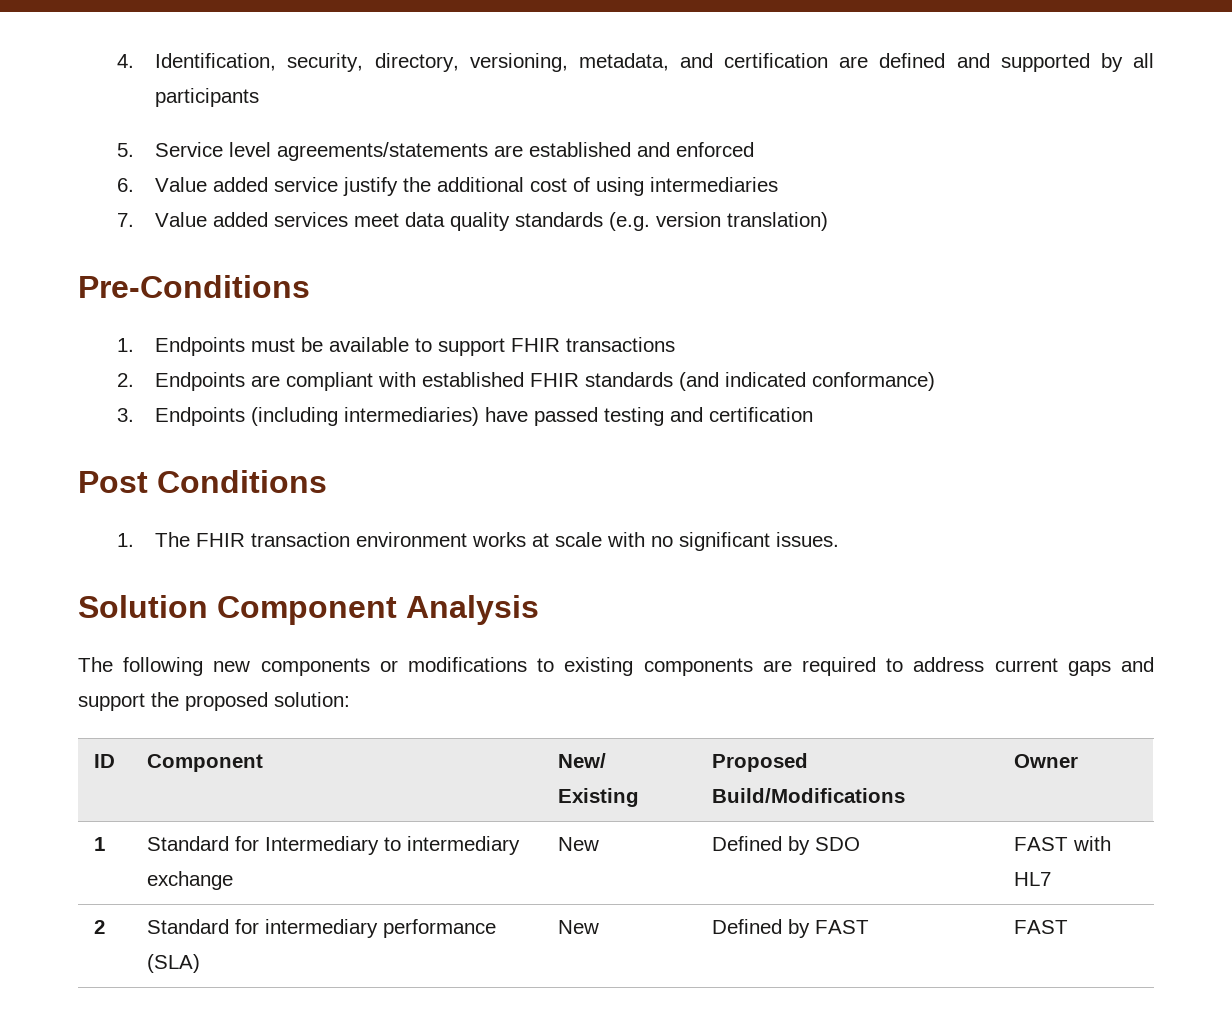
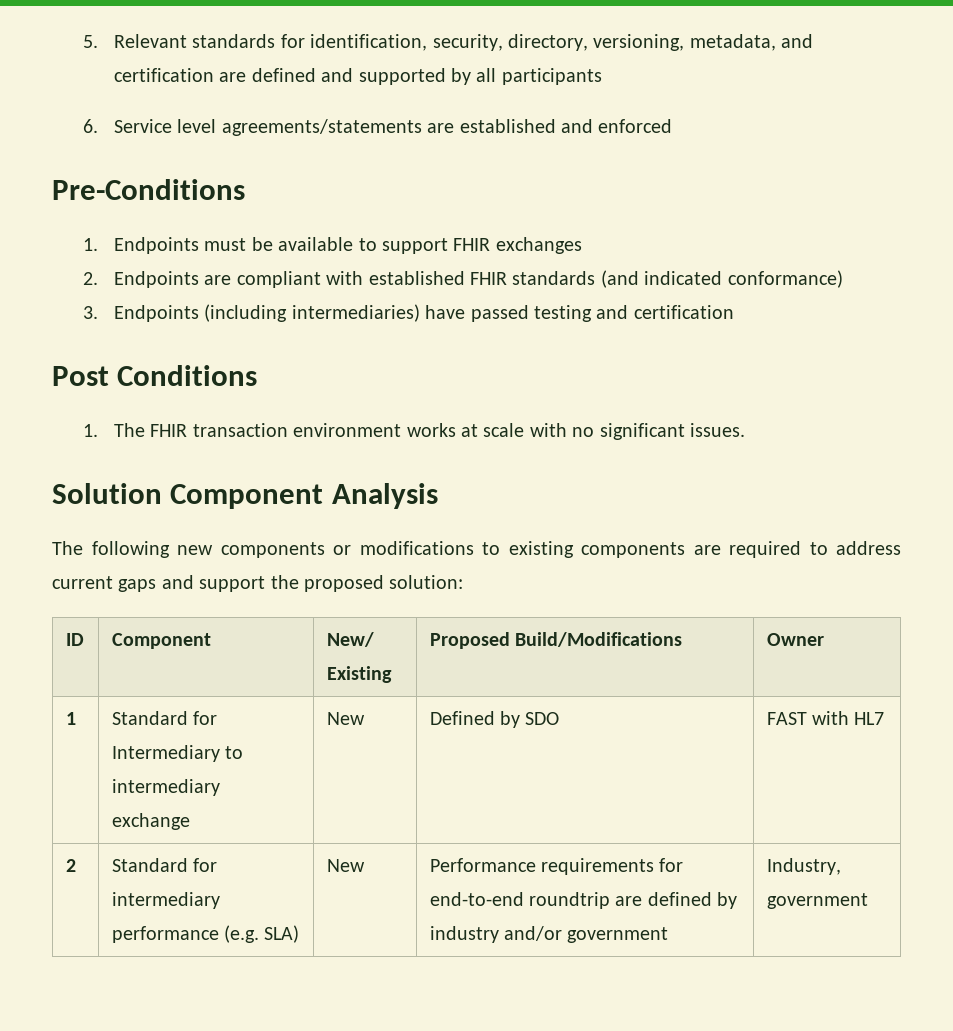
- 4. Identification, security, directory, versioning, metadata, and certification are defined and supported by all participants
+ 5. Relevant standards for identification, security, directory, versioning, metadata, and certification are defined and supported by all participants
- 5. Service level agreements/statements are established and enforced
+ 6. Service level agreements/statements are established and enforced
- 6. Value added service justify the additional cost of using intermediaries
- 7. Value added services meet data quality standards (e.g. version translation)
- 1. Endpoints must be available to support FHIR transactions
+ 1. Endpoints must be available to support FHIR exchanges
- 2 | Standard for intermediary performance (SLA) | New | Defined by FAST | FAST
+ 2 | Standard for intermediary performance (e.g. SLA) | New | Performance requirements for end-to-end roundtrip are defined by industry and/or government | Industry, government

